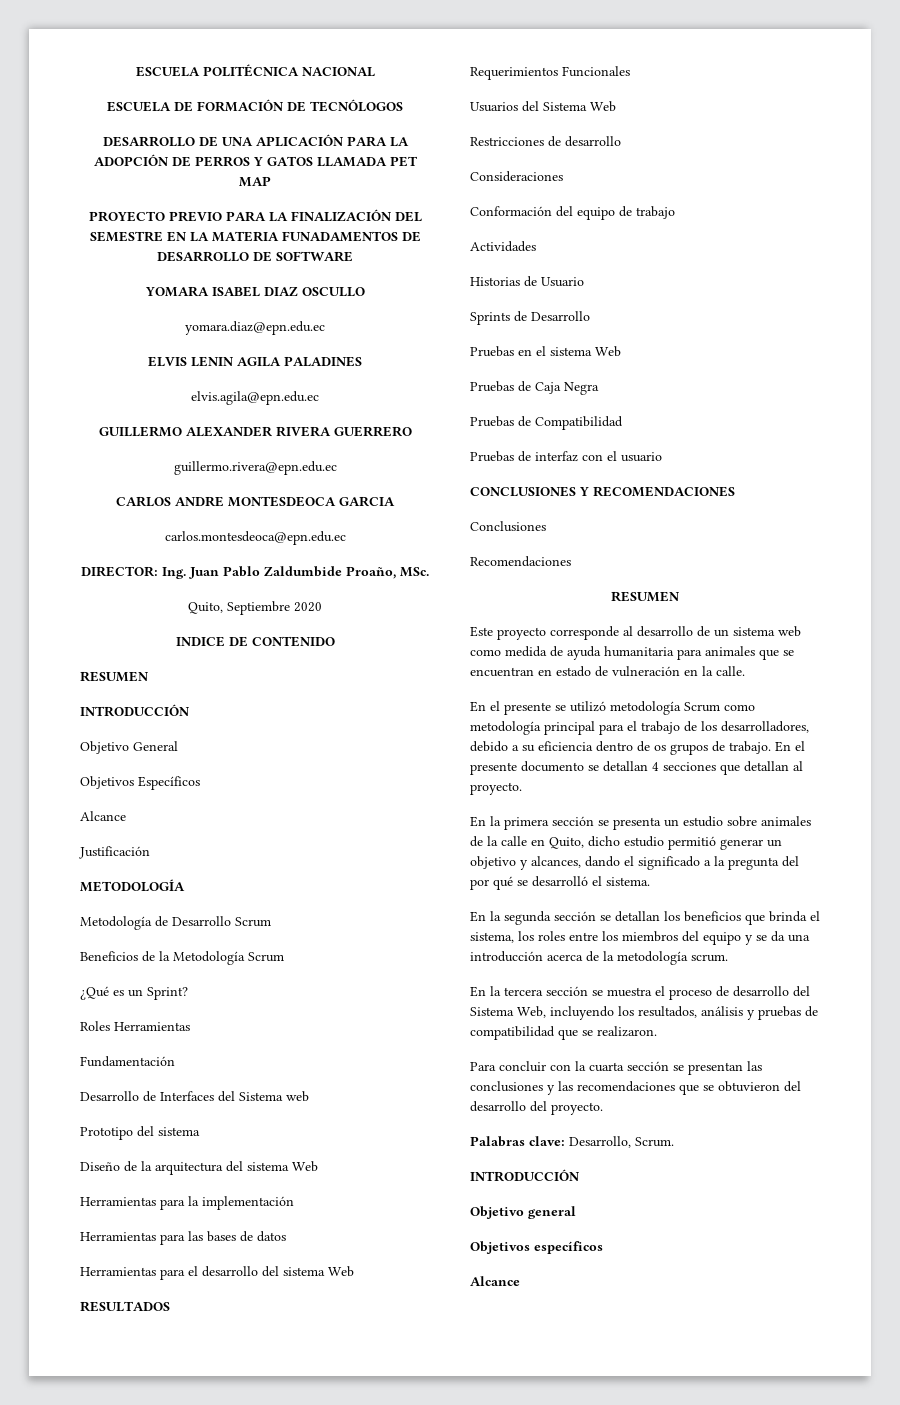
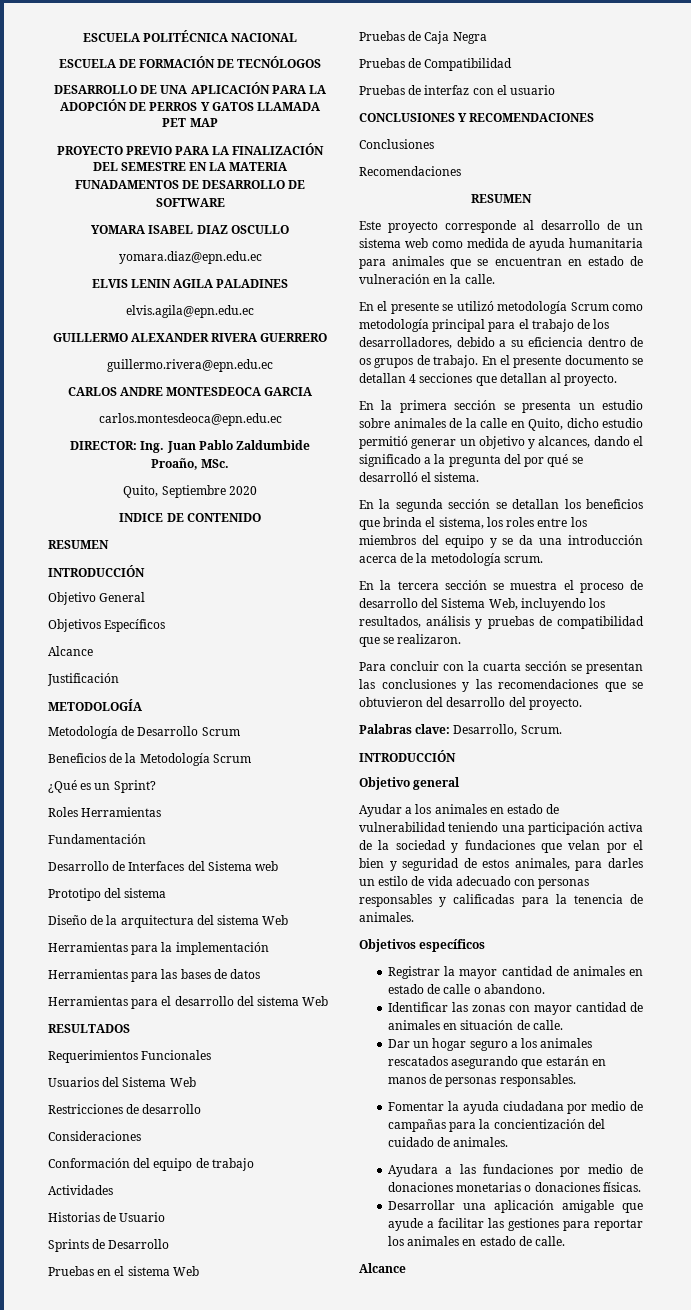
+ Ayudar a los animales en estado de vulnerabilidad teniendo una participación activa de la sociedad y fundaciones que velan por el bien y seguridad de estos animales, para darles un estilo de vida adecuado con personas responsables y calificadas para la tenencia de animales.
  Objetivos específicos
+ Registrar la mayor cantidad de animales en estado de calle o abandono.
+ Identificar las zonas con mayor cantidad de animales en situación de calle.
+ Dar un hogar seguro a los animales rescatados asegurando que estarán en manos de personas responsables.
+ Fomentar la ayuda ciudadana por medio de campañas para la concientización del cuidado de animales.
+ Ayudara a las fundaciones por medio de donaciones monetarias o donaciones físicas.
+ Desarrollar una aplicación amigable que ayude a facilitar las gestiones para reportar los animales en estado de calle.

